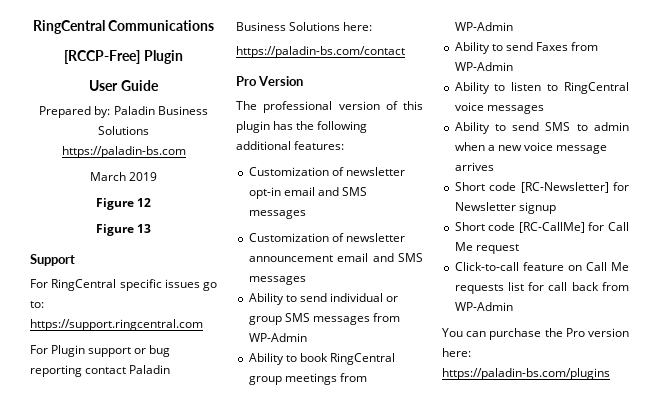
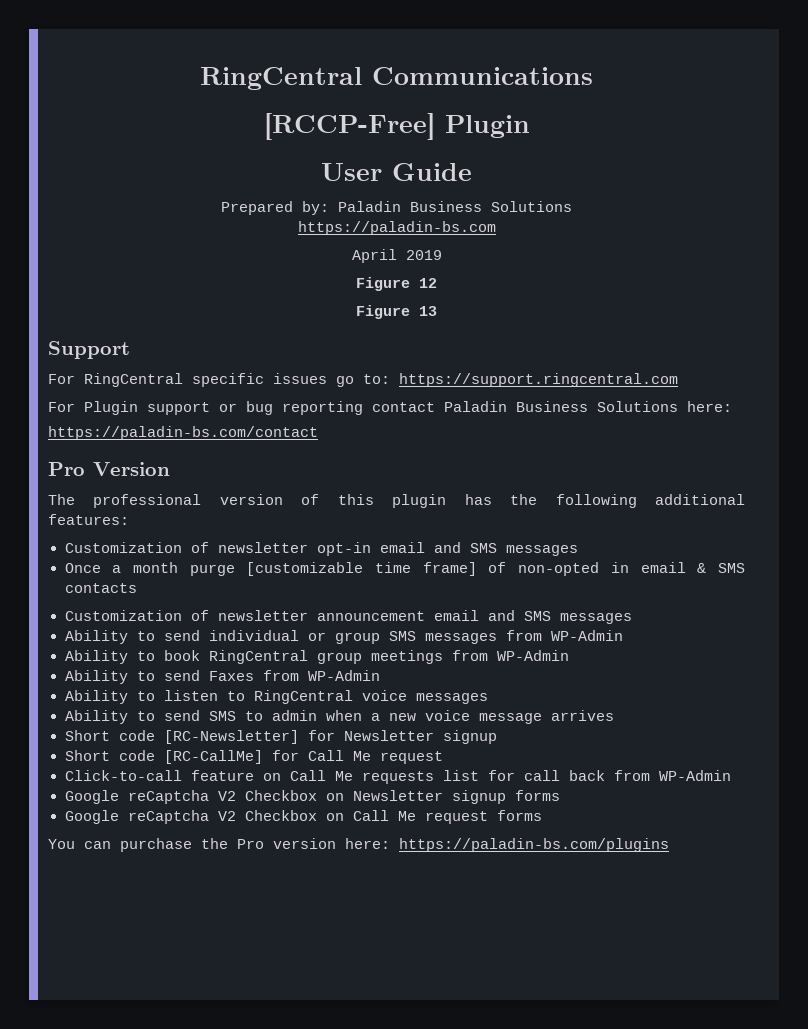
- March 2019
+ April 2019
+ Once a month purge [customizable time frame] of non-opted in email & SMS contacts
+ Google reCaptcha V2 Checkbox on Newsletter signup forms
+ Google reCaptcha V2 Checkbox on Call Me request forms

